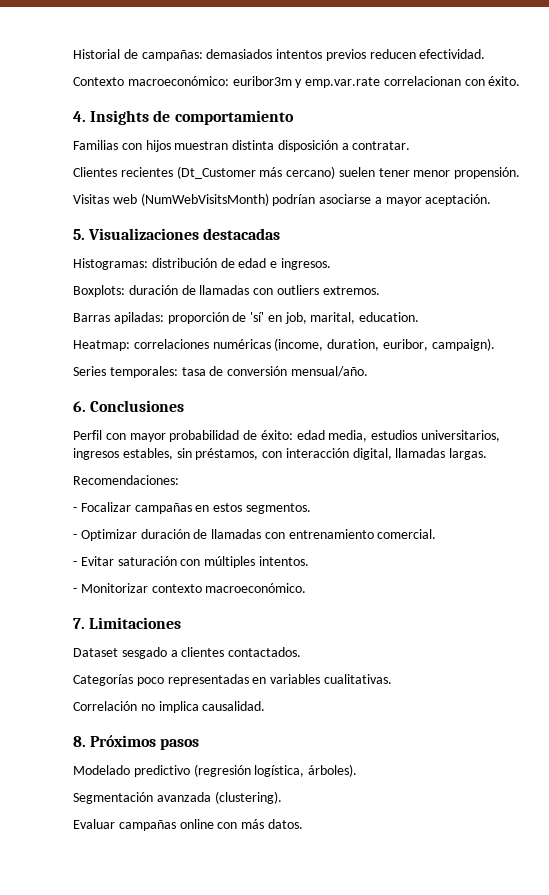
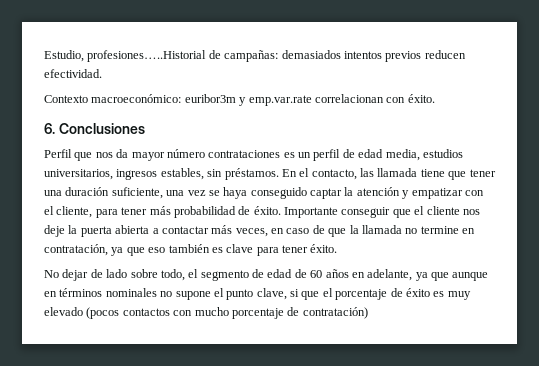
- Historial de campañas: demasiados intentos previos reducen efectividad.
+ Estudio, profesiones…..Historial de campañas: demasiados intentos previos reducen efectividad.
- 4. Insights de comportamiento
- Familias con hijos muestran distinta disposición a contratar.
- Clientes recientes (Dt_Customer más cercano) suelen tener menor propensión.
- Visitas web (NumWebVisitsMonth) podrían asociarse a mayor aceptación.
- 5. Visualizaciones destacadas
- Histogramas: distribución de edad e ingresos.
- Boxplots: duración de llamadas con outliers extremos.
- Barras apiladas: proporción de 'sí' en job, marital, education.
- Heatmap: correlaciones numéricas (income, duration, euribor, campaign).
- Series temporales: tasa de conversión mensual/año.
  6. Conclusiones
- Perfil con mayor probabilidad de éxito: edad media, estudios universitarios, ingresos estables, sin préstamos, con interacción digital, llamadas largas.
- Recomendaciones:
- - Focalizar campañas en estos segmentos.
- - Optimizar duración de llamadas con entrenamiento comercial.
- - Evitar saturación con múltiples intentos.
- - Monitorizar contexto macroeconómico.
- 7. Limitaciones
- Dataset sesgado a clientes contactados.
- Categorías poco representadas en variables cualitativas.
- Correlación no implica causalidad.
- 8. Próximos pasos
- Modelado predictivo (regresión logística, árboles).
- Segmentación avanzada (clustering).
- Evaluar campañas online con más datos.
+ Perfil que nos da mayor número contrataciones es un perfil de edad media, estudios universitarios, ingresos estables, sin préstamos. En el contacto, las llamada tiene que tener una duración suficiente, una vez se haya conseguido captar la atención y empatizar con el cliente, para tener más probabilidad de éxito. Importante conseguir que el cliente nos deje la puerta abierta a contactar más veces, en caso de que la llamada no termine en contratación, ya que eso también es clave para tener éxito.
+ No dejar de lado sobre todo, el segmento de edad de 60 años en adelante, ya que aunque en términos nominales no supone el punto clave, si que el porcentaje de éxito es muy elevado (pocos contactos con mucho porcentaje de contratación)

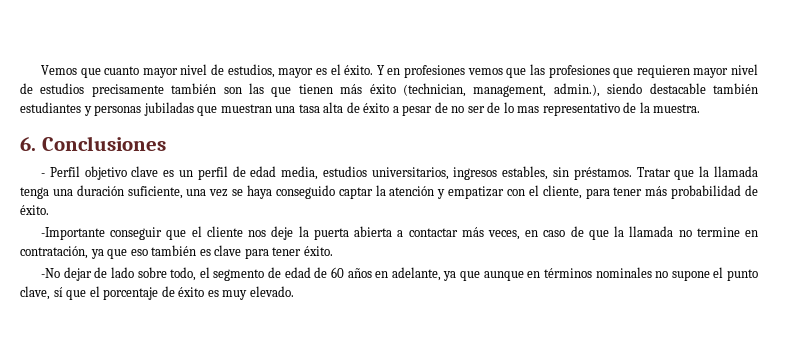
- Estudio, profesiones…..Historial de campañas: demasiados intentos previos reducen efectividad.
- Contexto macroeconómico: euribor3m y emp.var.rate correlacionan con éxito.
+ Vemos que cuanto mayor nivel de estudios, mayor es el éxito. Y en profesiones vemos que las profesiones que requieren mayor nivel de estudios precisamente también son las que tienen más éxito (technician, management, admin.), siendo destacable también estudiantes y personas jubiladas que muestran una tasa alta de éxito a pesar de no ser de lo mas representativo de la muestra.
  6. Conclusiones
- Perfil que nos da mayor número contrataciones es un perfil de edad media, estudios universitarios, ingresos estables, sin préstamos.
+ - Perfil objetivo clave es un perfil de edad media, estudios universitarios, ingresos estables, sin préstamos.
- En el contacto, las llamada tiene que tener una duración suficiente, una vez se haya conseguido captar la atención y empatizar con el cliente, para tener más probabilidad de éxito. Importante conseguir que el cliente nos deje la puerta abierta a contactar más veces, en caso de que la llamada no termine en contratación, ya que eso también es clave para tener éxito.
+ Tratar que la llamada tenga una duración suficiente, una vez se haya conseguido captar la atención y empatizar con el cliente, para tener más probabilidad de éxito.
+ -Importante conseguir que el cliente nos deje la puerta abierta a contactar más veces, en caso de que la llamada no termine en contratación, ya que eso también es clave para tener éxito.
- No dejar de lado sobre todo, el segmento de edad de 60 años en adelante, ya que aunque en términos nominales no supone el punto clave, si que el porcentaje de éxito es muy elevado (pocos contactos con mucho porcentaje de contratación)
+ -No dejar de lado sobre todo, el segmento de edad de 60 años en adelante, ya que aunque en términos nominales no supone el punto clave, sí que el porcentaje de éxito es muy elevado.

